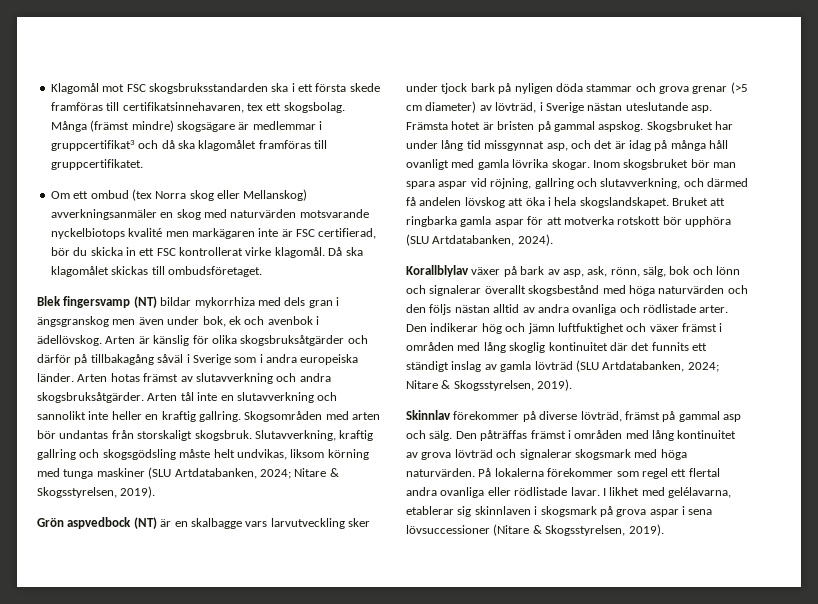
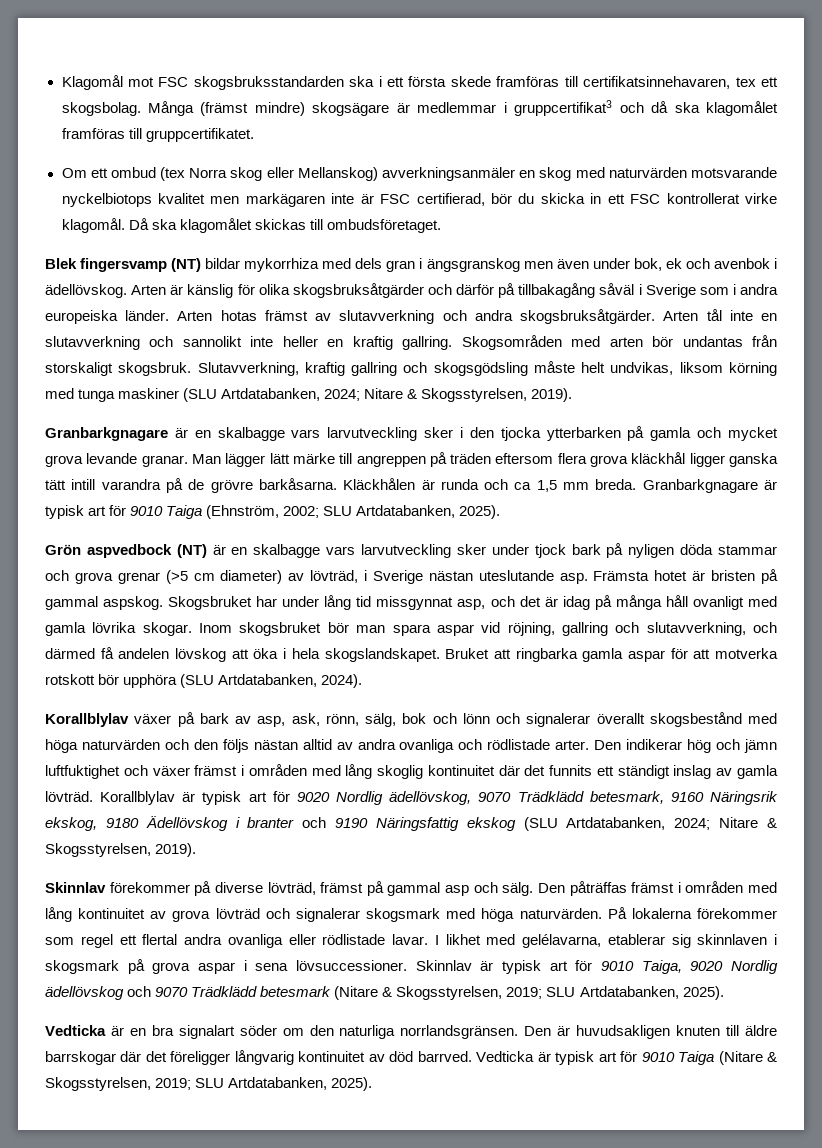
- Om ett ombud (tex Norra skog eller Mellanskog) avverkningsanmäler en skog med naturvärden motsvarande nyckelbiotops kvalité men markägaren inte är FSC certifierad, bör du skicka in ett FSC kontrollerat virke klagomål.
+ Om ett ombud (tex Norra skog eller Mellanskog) avverkningsanmäler en skog med naturvärden motsvarande nyckelbiotops kvalitet men markägaren inte är FSC certifierad, bör du skicka in ett FSC kontrollerat virke klagomål.
+ Granbarkgnagare är en skalbagge vars larvutveckling sker i den tjocka ytterbarken på gamla och mycket grova levande granar. Man lägger lätt märke till angreppen på träden eftersom flera grova kläckhål ligger ganska tätt intill varandra på de grövre barkåsarna. Kläckhålen är runda och ca 1,5 mm breda. Granbarkgnagare är typisk art för 9010 Taiga (Ehnström, 2002; SLU Artdatabanken, 2025).
- Den indikerar hög och jämn luftfuktighet och växer främst i områden med lång skoglig kontinuitet där det funnits ett ständigt inslag av gamla lövträd (SLU Artdatabanken, 2024; Nitare & Skogsstyrelsen, 2019).
+ Den indikerar hög och jämn luftfuktighet och växer främst i områden med lång skoglig kontinuitet där det funnits ett ständigt inslag av gamla lövträd. Korallblylav är typisk art för 9020 Nordlig ädellövskog, 9070 Trädklädd betesmark, 9160 Näringsrik ekskog, 9180 Ädellövskog i branter och 9190 Näringsfattig ekskog (SLU Artdatabanken, 2024; Nitare & Skogsstyrelsen, 2019).
- I likhet med gelélavarna, etablerar sig skinnlaven i skogsmark på grova aspar i sena lövsuccessioner (Nitare & Skogsstyrelsen, 2019).
+ I likhet med gelélavarna, etablerar sig skinnlaven i skogsmark på grova aspar i sena lövsuccessioner. Skinnlav är typisk art för 9010 Taiga, 9020 Nordlig ädellövskog och 9070 Trädklädd betesmark (Nitare & Skogsstyrelsen, 2019; SLU Artdatabanken, 2025).
+ Vedticka är en bra signalart söder om den naturliga norrlandsgränsen. Den är huvudsakligen knuten till äldre barrskogar där det föreligger långvarig kontinuitet av död barrved. Vedticka är typisk art för 9010 Taiga (Nitare & Skogsstyrelsen, 2019; SLU Artdatabanken, 2025).

